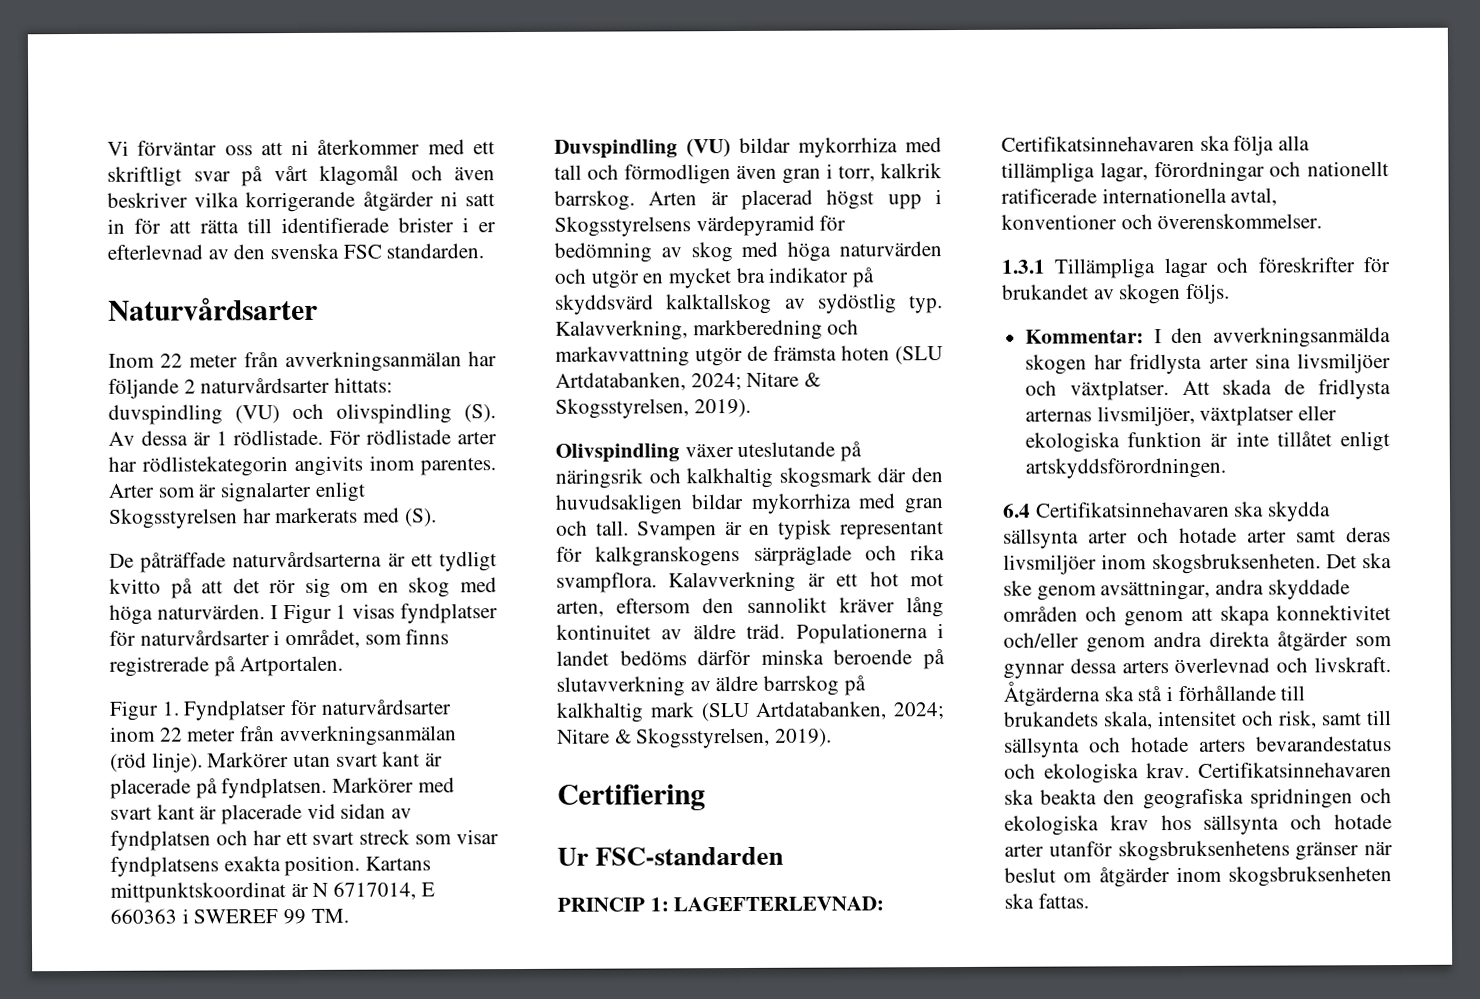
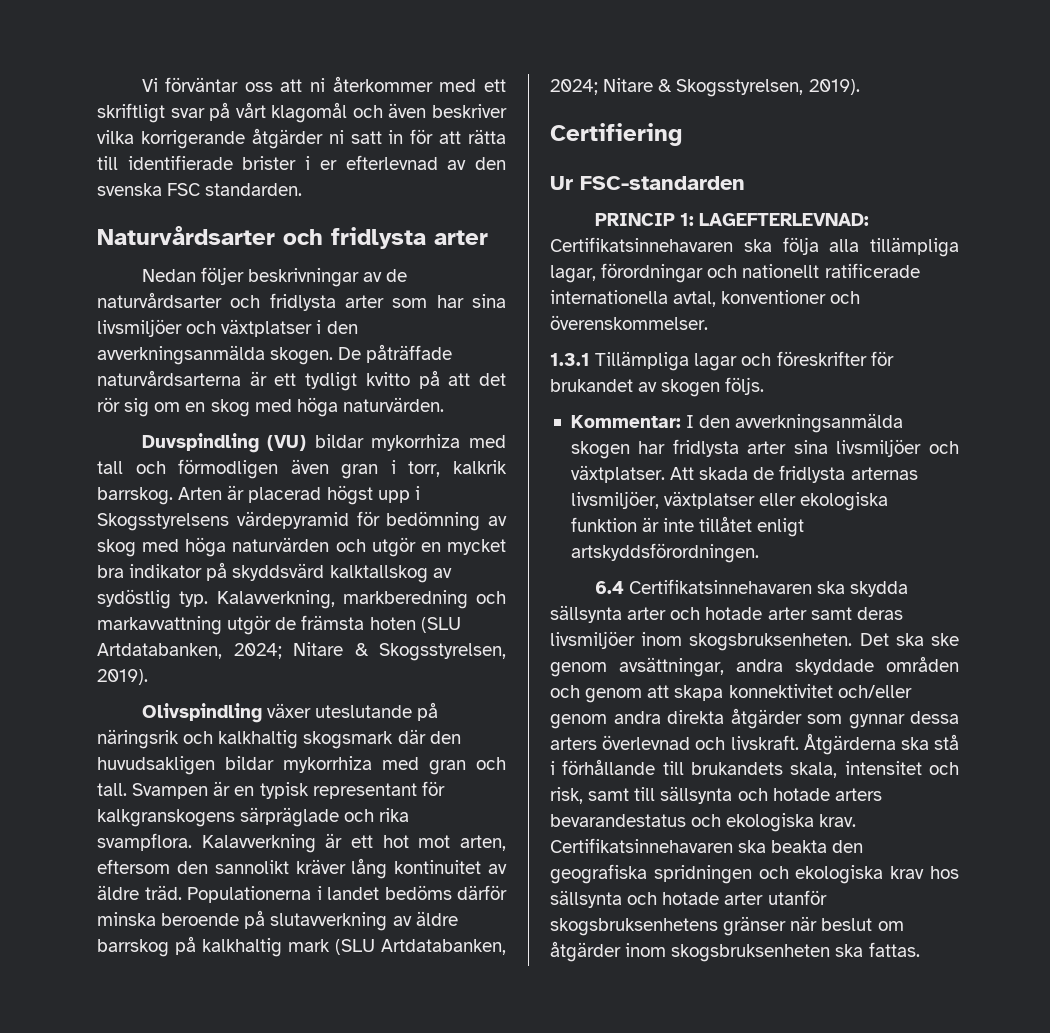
- Naturvårdsarter
- Inom 22 meter från avverkningsanmälan har följande 2 naturvårdsarter hittats: duvspindling (VU) och olivspindling (S). Av dessa är 1 rödlistade. För rödlistade arter har rödlistekategorin angivits inom parentes. Arter som är signalarter enligt Skogsstyrelsen har markerats med (S).
- De påträffade naturvårdsarterna är ett tydligt kvitto på att det rör sig om en skog med höga naturvärden. I Figur 1 visas fyndplatser för naturvårdsarter i området, som finns registrerade på Artportalen.
- Figur 1. Fyndplatser för naturvårdsarter inom 22 meter från avverkningsanmälan (röd linje). Markörer utan svart kant är placerade på fyndplatsen. Markörer med svart kant är placerade vid sidan av fyndplatsen och har ett svart streck som visar fyndplatsens exakta position. Kartans mittpunktskoordinat är N 6717014, E 660363 i SWEREF 99 TM.
+ Naturvårdsarter och fridlysta arter
+ Nedan följer beskrivningar av de naturvårdsarter och fridlysta arter som har sina livsmiljöer och växtplatser i den avverkningsanmälda skogen. De påträffade naturvårdsarterna är ett tydligt kvitto på att det rör sig om en skog med höga naturvärden.

